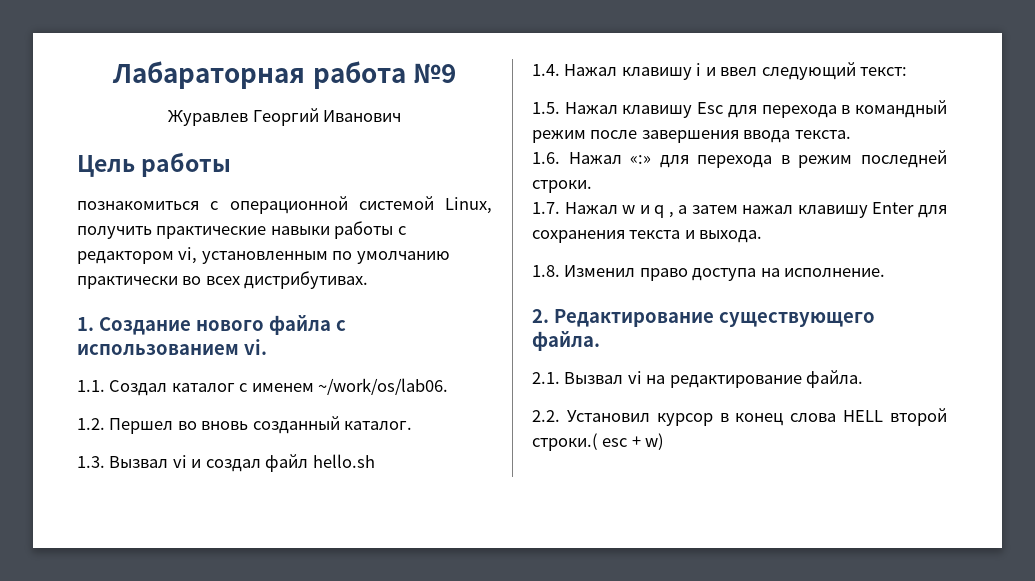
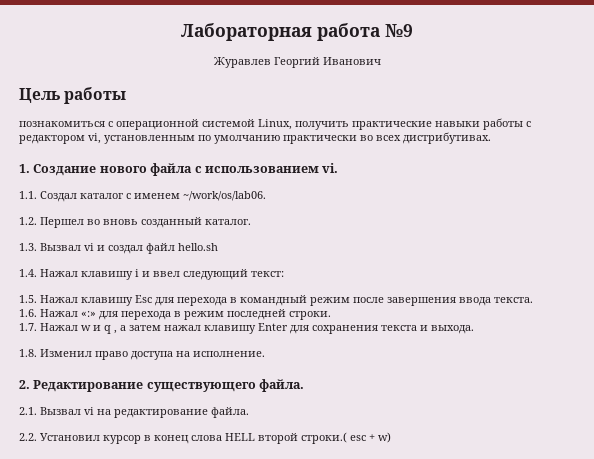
- Лабараторная работа №9
+ Лабораторная работа №9

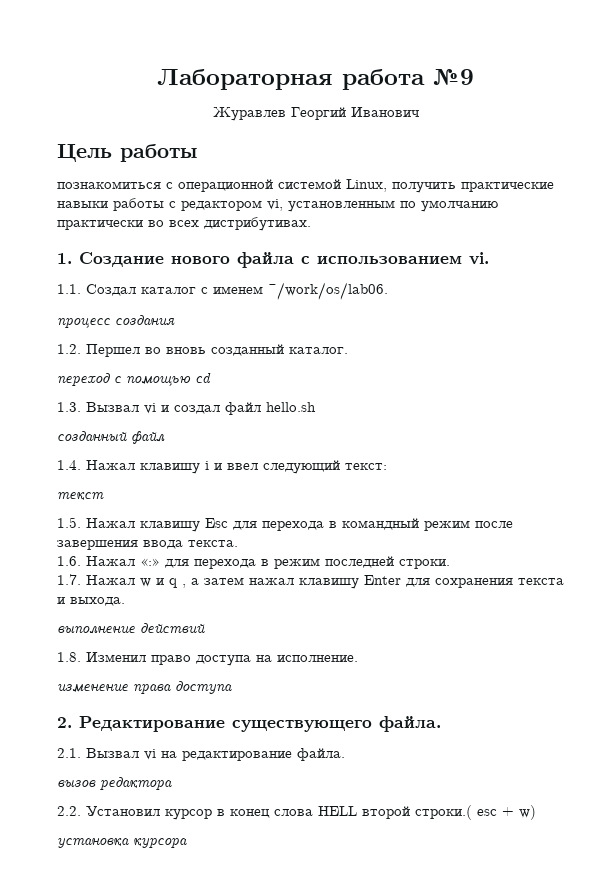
+ процесс создания
+ переход с помощью cd
+ созданный файл
+ текст
+ выполнение действий
+ изменение права доступа
+ вызов редактора
+ установка курсора

